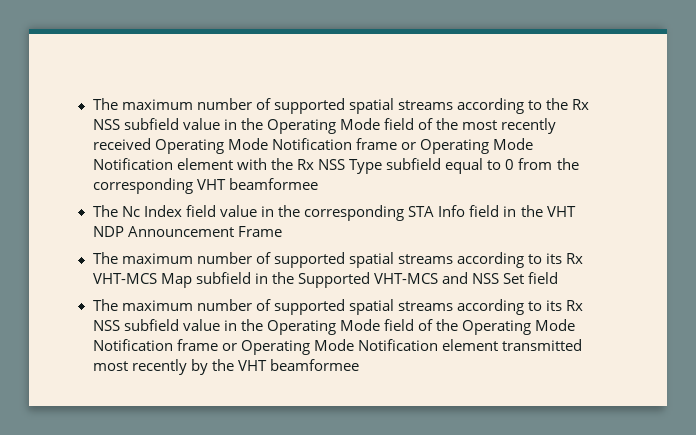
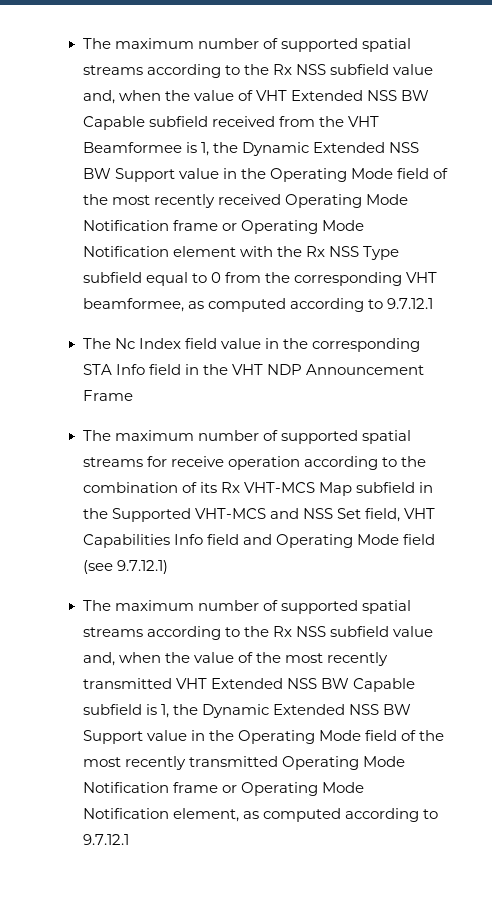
- The maximum number of supported spatial streams according to the Rx NSS subfield value in the Operating Mode field of the most recently received Operating Mode Notification frame or Operating Mode Notification element with the Rx NSS Type subfield equal to 0 from the corresponding VHT beamformee
+ The maximum number of supported spatial streams according to the Rx NSS subfield value and, when the value of VHT Extended NSS BW Capable subfield received from the VHT Beamformee is 1, the Dynamic Extended NSS BW Support value in the Operating Mode field of the most recently received Operating Mode Notification frame or Operating Mode Notification element with the Rx NSS Type subfield equal to 0 from the corresponding VHT beamformee, as computed according to 9.7.12.1
- The maximum number of supported spatial streams according to its Rx VHT-MCS Map subfield in the Supported VHT-MCS and NSS Set field
- The maximum number of supported spatial streams according to its Rx NSS subfield value in the Operating Mode field of the Operating Mode Notification frame or Operating Mode Notification element transmitted most recently by the VHT beamformee
+ The maximum number of supported spatial streams for receive operation according to the combination of its Rx VHT-MCS Map subfield in the Supported VHT-MCS and NSS Set field, VHT Capabilities Info field and Operating Mode field (see 9.7.12.1)
+ The maximum number of supported spatial streams according to the Rx NSS subfield value and, when the value of the most recently transmitted VHT Extended NSS BW Capable subfield is 1, the Dynamic Extended NSS BW Support value in the Operating Mode field of the most recently transmitted Operating Mode Notification frame or Operating Mode Notification element, as computed according to 9.7.12.1

